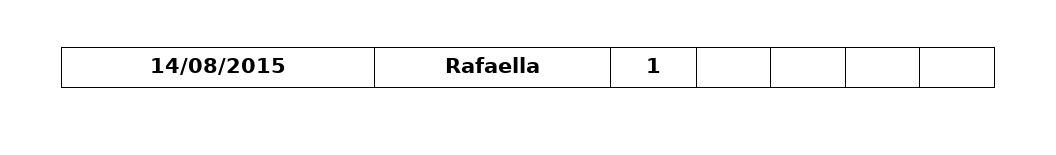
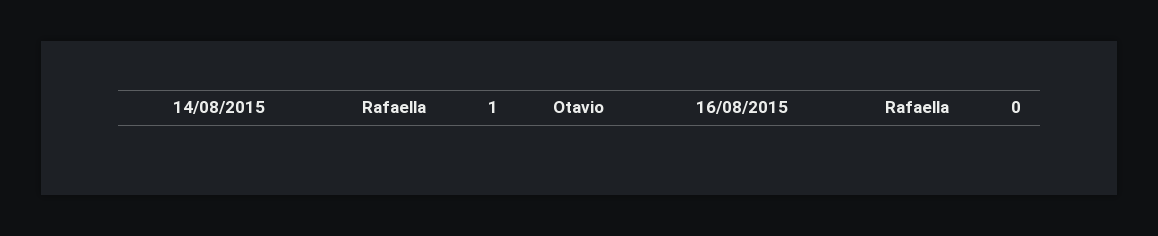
- 14/08/2015 | Rafaella | 1 | | | |
+ 14/08/2015 | Rafaella | 1 | Otavio | 16/08/2015 | Rafaella | 0

